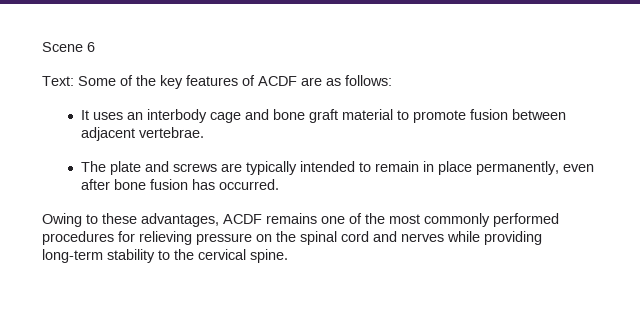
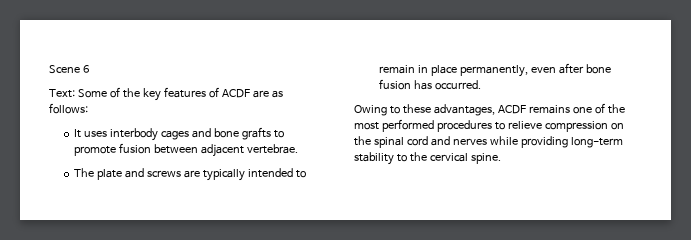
- It uses an interbody cage and bone graft material to promote fusion between adjacent vertebrae.
+ It uses interbody cages and bone grafts to promote fusion between adjacent vertebrae.
- Owing to these advantages, ACDF remains one of the most commonly performed procedures for relieving pressure on the spinal cord and nerves while providing long-term stability to the cervical spine.
+ Owing to these advantages, ACDF remains one of the most performed procedures to relieve compression on the spinal cord and nerves while providing long-term stability to the cervical spine.

